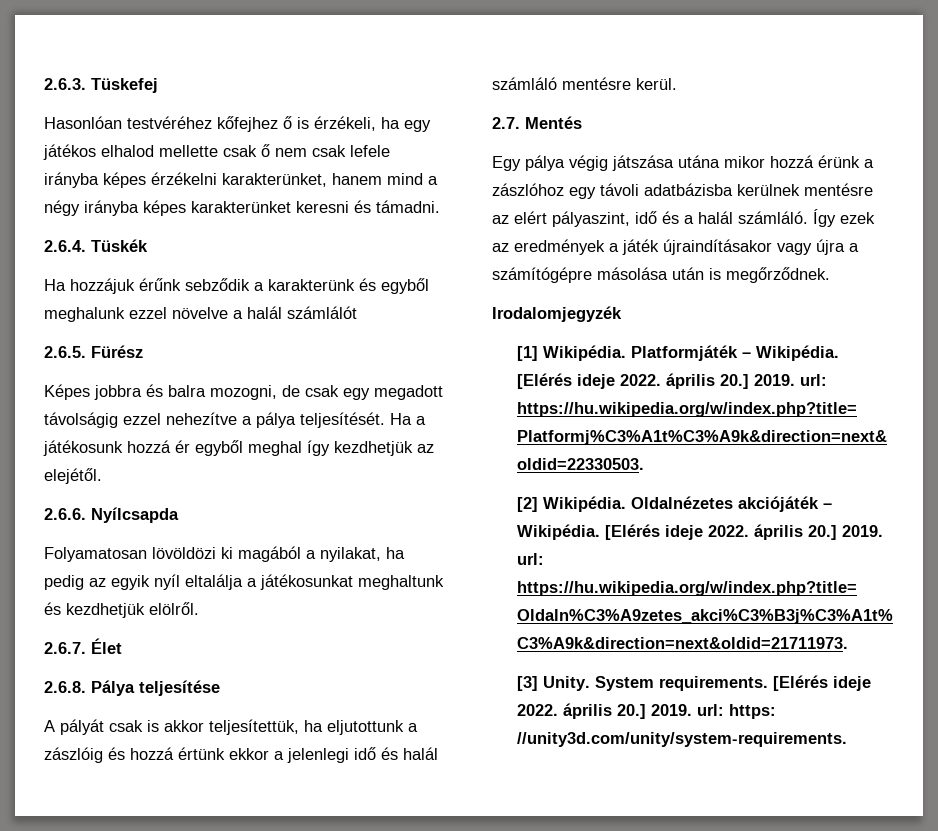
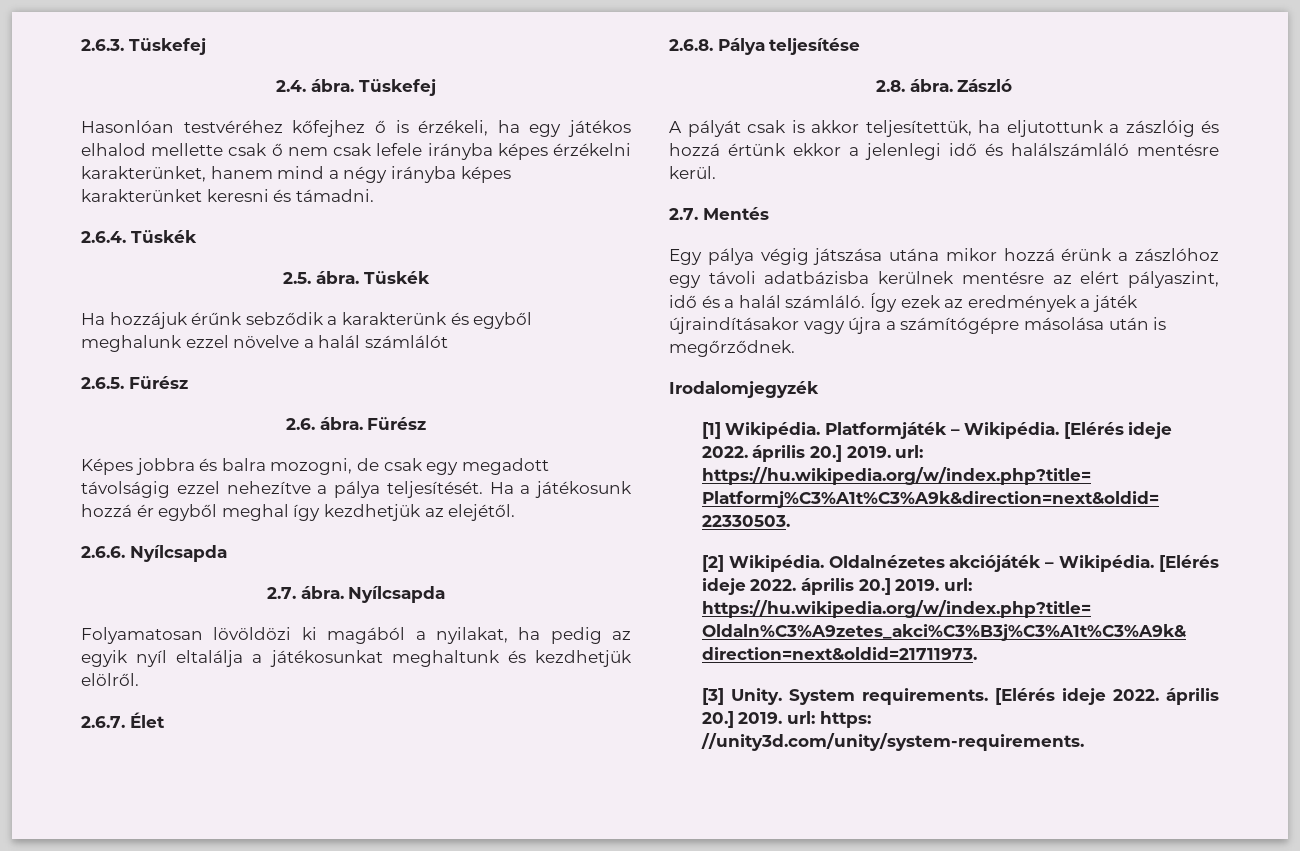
+ 2.4. ábra. Tüskefej
+ 2.5. ábra. Tüskék
+ 2.6. ábra. Fürész
+ 2.7. ábra. Nyílcsapda
+ 2.8. ábra. Zászló
- A pályát csak is akkor teljesítettük, ha eljutottunk a zászlóig és hozzá értünk ekkor a jelenlegi idő és halál számláló mentésre kerül.
+ A pályát csak is akkor teljesítettük, ha eljutottunk a zászlóig és hozzá értünk ekkor a jelenlegi idő és halálszámláló mentésre kerül.

